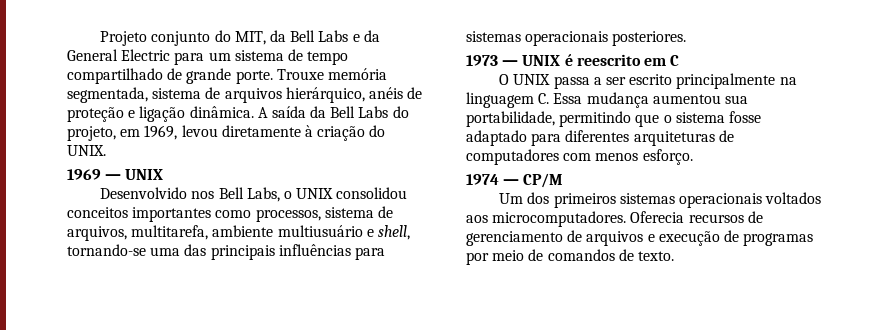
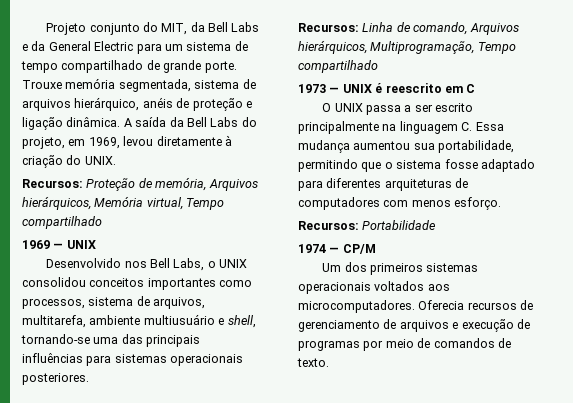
+ Recursos: Proteção de memória, Arquivos hierárquicos, Memória virtual, Tempo compartilhado
+ Recursos: Linha de comando, Arquivos hierárquicos, Multiprogramação, Tempo compartilhado
+ Recursos: Portabilidade

